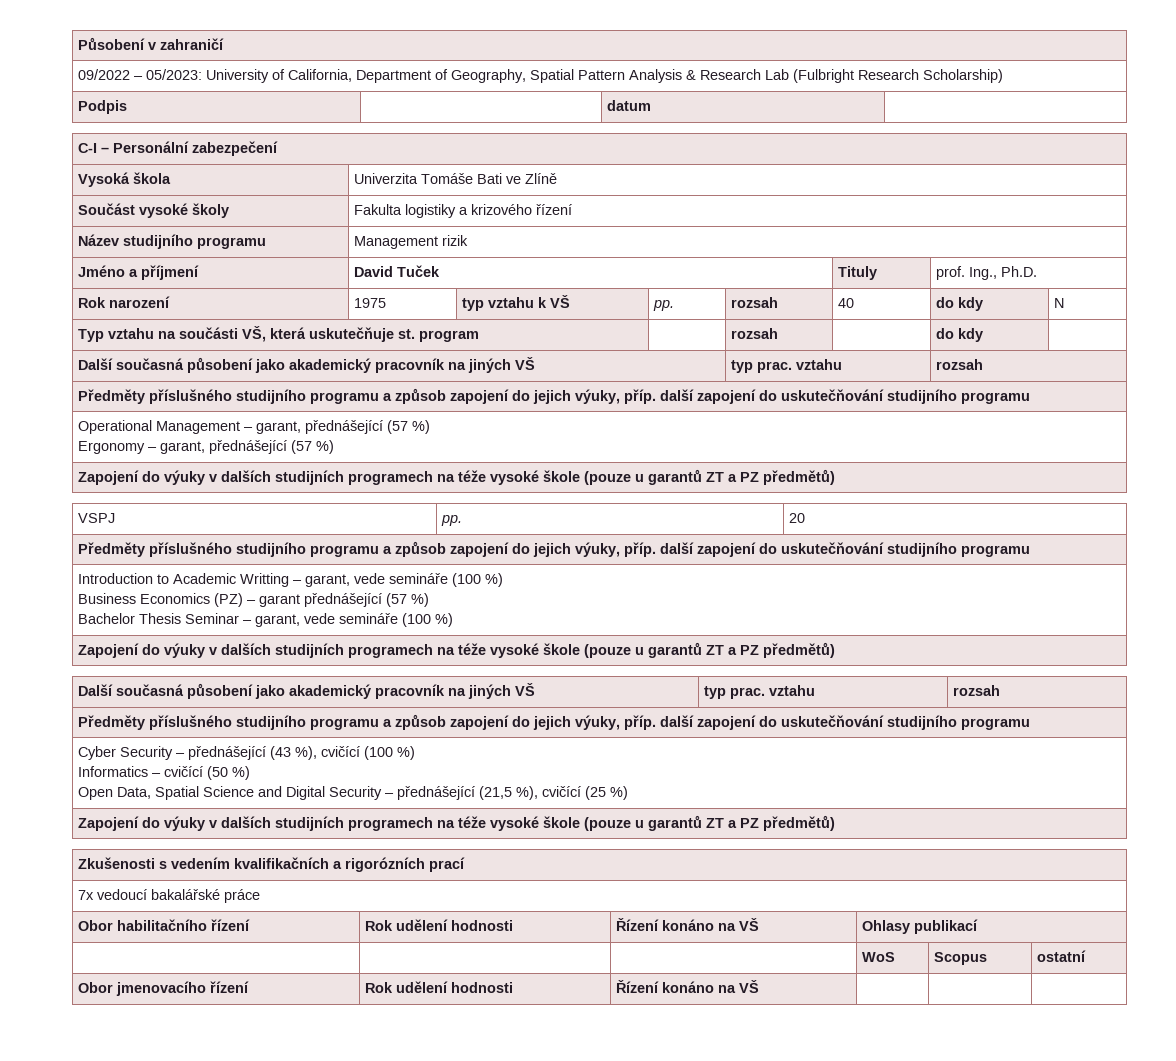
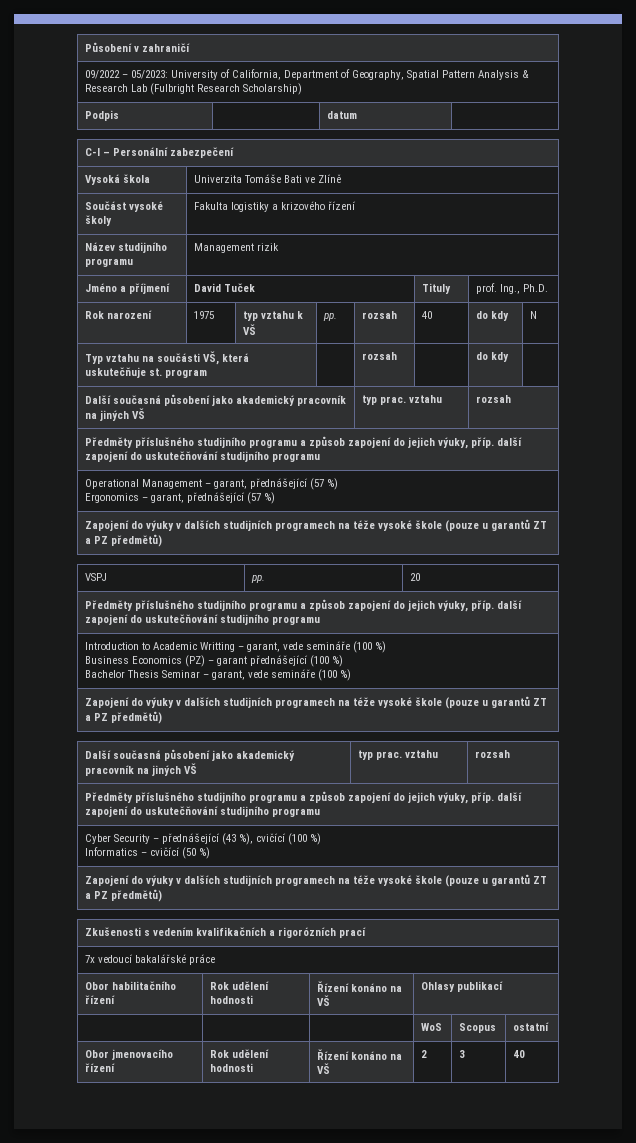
  Operational Management – garant, přednášející (57 %)
- Ergonomy – garant, přednášející (57 %)
+ Ergonomics – garant, přednášející (57 %)
  Introduction to Academic Writting – garant, vede semináře (100 %)
- Business Economics (PZ) – garant přednášející (57 %)
+ Business Economics (PZ) – garant přednášející (100 %)
  Cyber Security – přednášející (43 %), cvičící (100 %)
  Informatics – cvičící (50 %)
- Open Data, Spatial Science and Digital Security – přednášející (21,5 %), cvičící (25 %)
- Obor jmenovacího řízení | Rok udělení hodnosti | Řízení konáno na VŠ | | |
+ Obor jmenovacího řízení | Rok udělení hodnosti | Řízení konáno na VŠ | 2 | 3 | 40

